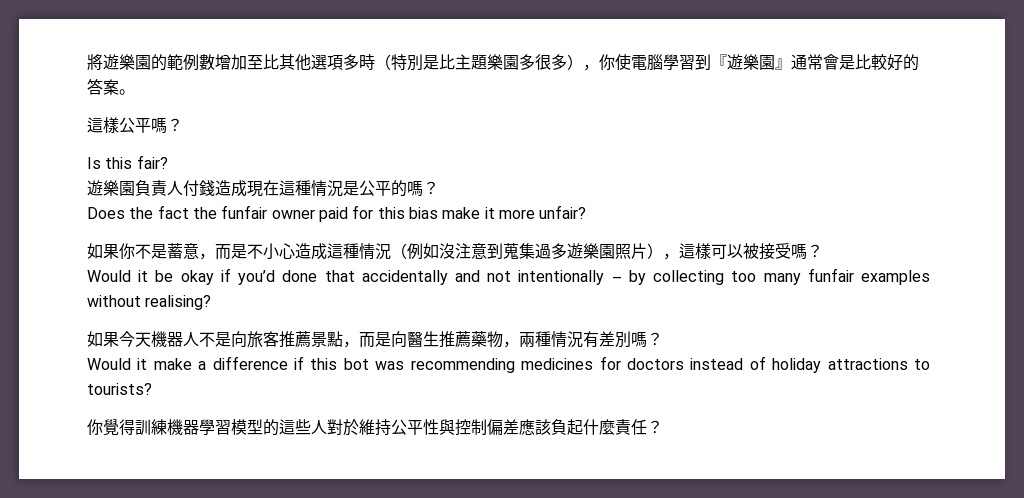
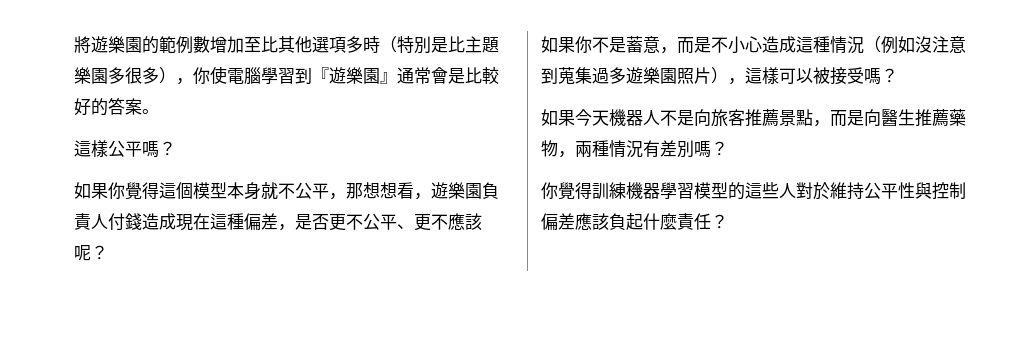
- Is this fair?
- 遊樂園負責人付錢造成現在這種情況是公平的嗎？
- Does the fact the funfair owner paid for this bias make it more unfair?
+ 如果你覺得這個模型本身就不公平，那想想看，遊樂園負責人付錢造成現在這種偏差，是否更不公平、更不應該呢？
- Would it be okay if you’d done that accidentally and not intentionally – by collecting too many funfair examples without realising?
- Would it make a difference if this bot was recommending medicines for doctors instead of holiday attractions to tourists?

